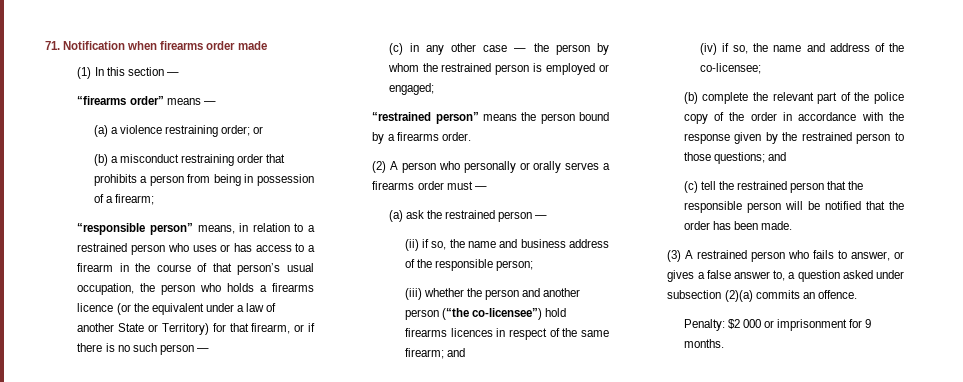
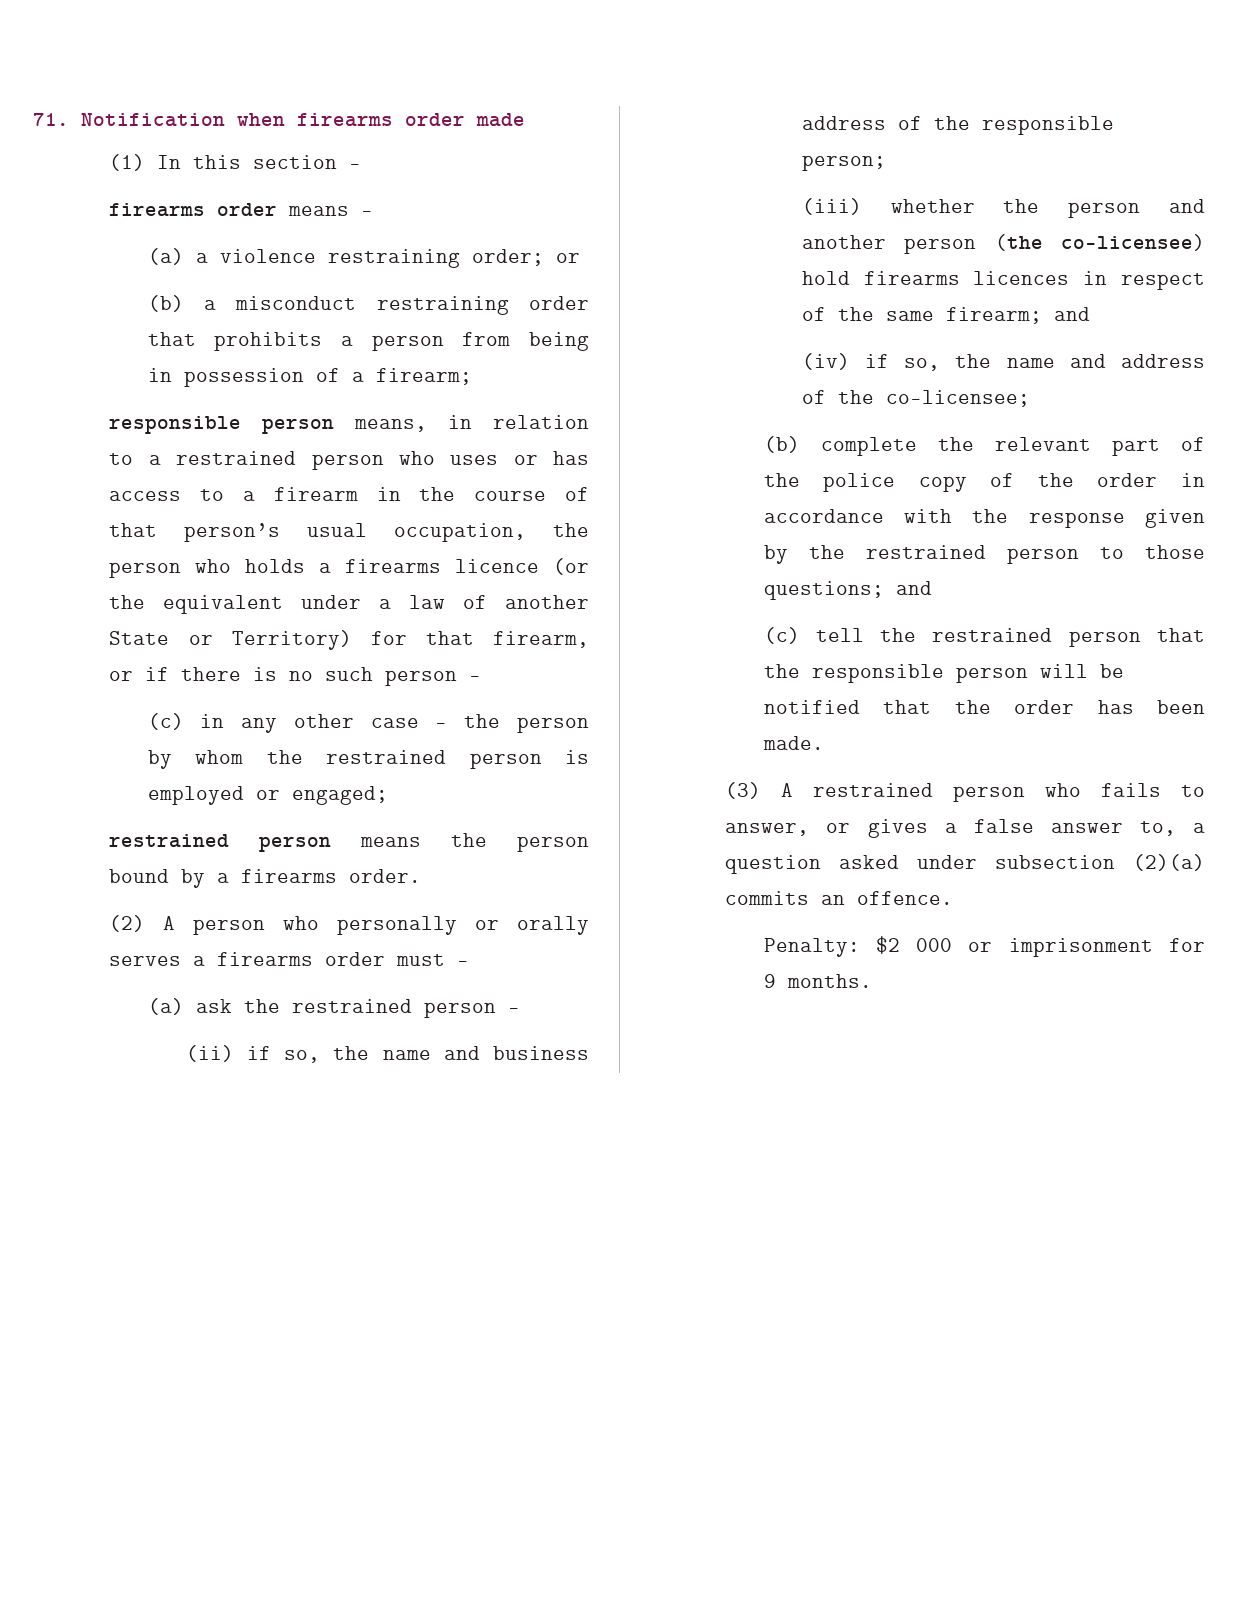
- “firearms order” means —
+ firearms order means —
- “responsible person” means, in relation to a restrained person who uses or has access to a firearm in the course of that person’s usual occupation, the person who holds a firearms licence (or the equivalent under a law of another State or Territory) for that firearm, or if there is no such person —
+ responsible person means, in relation to a restrained person who uses or has access to a firearm in the course of that person’s usual occupation, the person who holds a firearms licence (or the equivalent under a law of another State or Territory) for that firearm, or if there is no such person —
- “restrained person” means the person bound by a firearms order.
+ restrained person means the person bound by a firearms order.
- (iii) whether the person and another person (“the co-licensee”) hold firearms licences in respect of the same firearm; and
+ (iii) whether the person and another person (the co-licensee) hold firearms licences in respect of the same firearm; and

